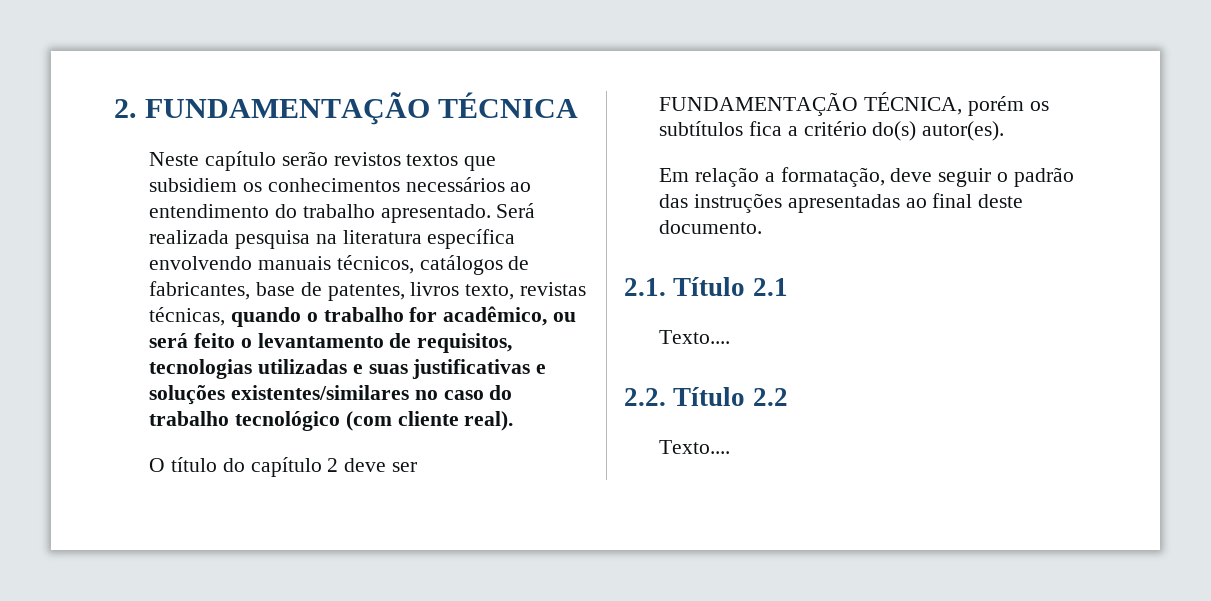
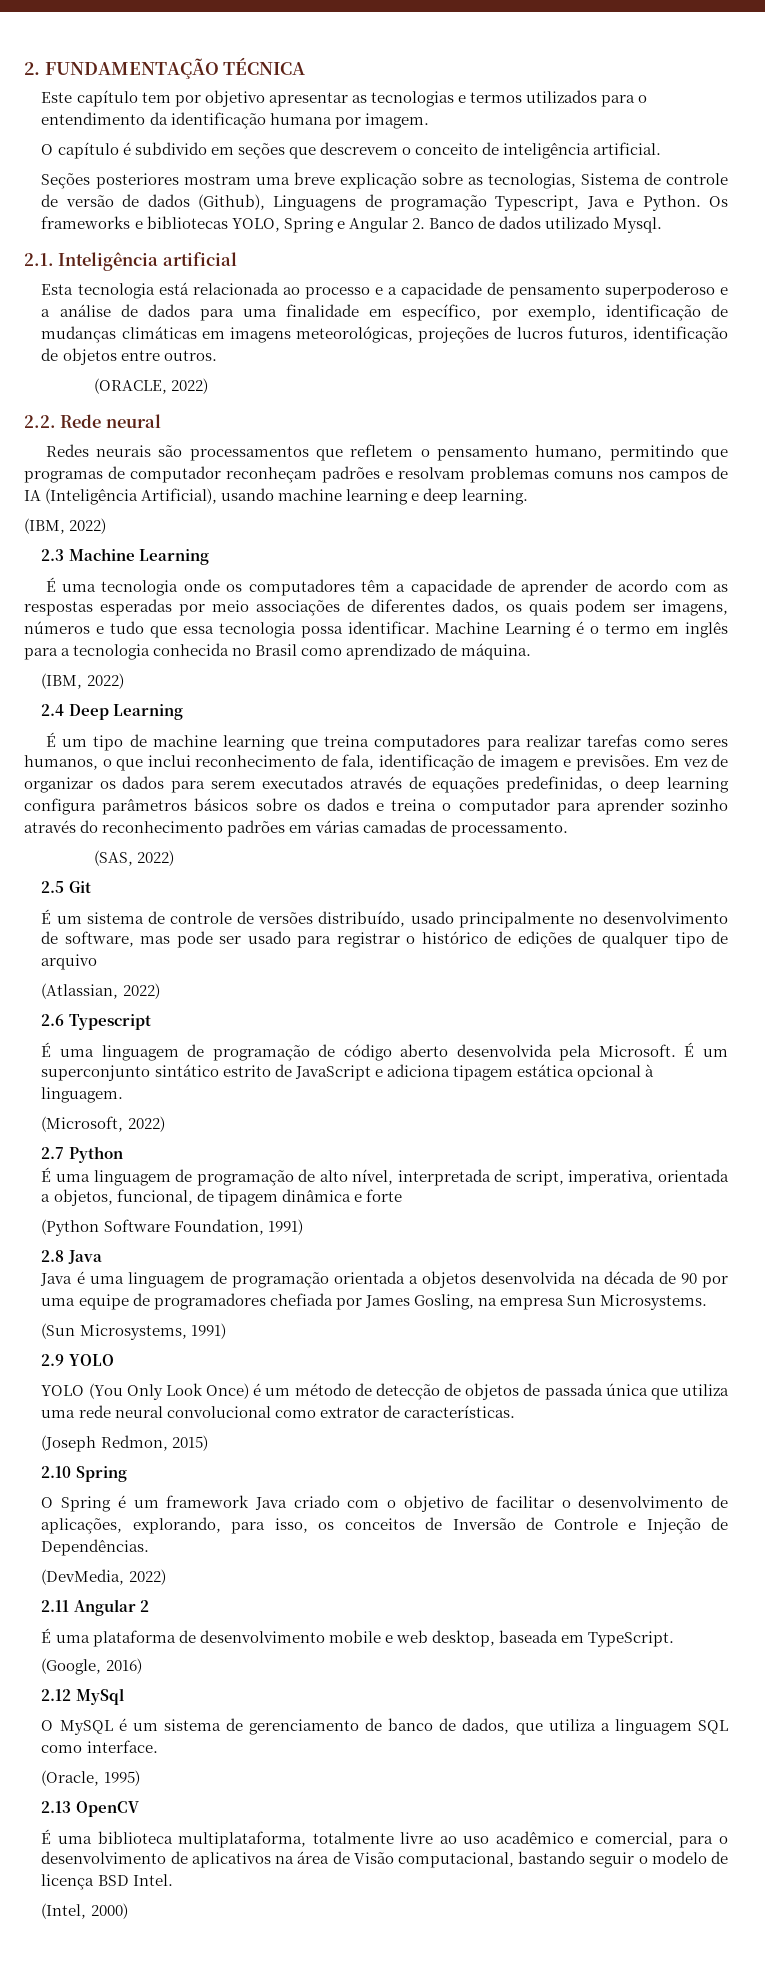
- Neste capítulo serão revistos textos que subsidiem os conhecimentos necessários ao entendimento do trabalho apresentado. Será realizada pesquisa na literatura específica envolvendo manuais técnicos, catálogos de fabricantes, base de patentes, livros texto, revistas técnicas, quando o trabalho for acadêmico, ou será feito o levantamento de requisitos, tecnologias utilizadas e suas justificativas e soluções existentes/similares no caso do trabalho tecnológico (com cliente real).
- O título do capítulo 2 deve ser FUNDAMENTAÇÃO TÉCNICA, porém os subtítulos fica a critério do(s) autor(es).
- Em relação a formatação, deve seguir o padrão das instruções apresentadas ao final deste documento.
- 2.1. Título 2.1
- Texto....
- 2.2. Título 2.2
- Texto....
+ Este capítulo tem por objetivo apresentar as tecnologias e termos utilizados para o entendimento da identificação humana por imagem.
+ O capítulo é subdivido em seções que descrevem o conceito de inteligência artificial.
+ Seções posteriores mostram uma breve explicação sobre as tecnologias, Sistema de controle de versão de dados (Github), Linguagens de programação Typescript, Java e Python. Os frameworks e bibliotecas YOLO, Spring e Angular 2. Banco de dados utilizado Mysql.
+ 2.1. Inteligência artificial
+ Esta tecnologia está relacionada ao processo e a capacidade de pensamento superpoderoso e a análise de dados para uma finalidade em específico, por exemplo, identificação de mudanças climáticas em imagens meteorológicas, projeções de lucros futuros, identificação de objetos entre outros.
+ (ORACLE, 2022)
+ 2.2. Rede neural
+ Redes neurais são processamentos que refletem o pensamento humano, permitindo que programas de computador reconheçam padrões e resolvam problemas comuns nos campos de IA (Inteligência Artificial), usando machine learning e deep learning.
+ (IBM, 2022)
+ 2.3 Machine Learning
+ É uma tecnologia onde os computadores têm a capacidade de aprender de acordo com as respostas esperadas por meio associações de diferentes dados, os quais podem ser imagens, números e tudo que essa tecnologia possa identificar. Machine Learning é o termo em inglês para a tecnologia conhecida no Brasil como aprendizado de máquina.
+ (IBM, 2022)
+ 2.4 Deep Learning
+ É um tipo de machine learning que treina computadores para realizar tarefas como seres humanos, o que inclui reconhecimento de fala, identificação de imagem e previsões. Em vez de organizar os dados para serem executados através de equações predefinidas, o deep learning configura parâmetros básicos sobre os dados e treina o computador para aprender sozinho através do reconhecimento padrões em várias camadas de processamento.
+ (SAS, 2022)
+ 2.5 Git
+ É um sistema de controle de versões distribuído, usado principalmente no desenvolvimento de software, mas pode ser usado para registrar o histórico de edições de qualquer tipo de arquivo
+ (Atlassian, 2022)
+ 2.6 Typescript
+ É uma linguagem de programação de código aberto desenvolvida pela Microsoft. É um superconjunto sintático estrito de JavaScript e adiciona tipagem estática opcional à linguagem.
+ (Microsoft, 2022)
+ 2.7 Python
+ É uma linguagem de programação de alto nível, interpretada de script, imperativa, orientada a objetos, funcional, de tipagem dinâmica e forte
+ (Python Software Foundation, 1991)
+ 2.8 Java
+ Java é uma linguagem de programação orientada a objetos desenvolvida na década de 90 por uma equipe de programadores chefiada por James Gosling, na empresa Sun Microsystems.
+ (Sun Microsystems, 1991)
+ 2.9 YOLO
+ YOLO (You Only Look Once) é um método de detecção de objetos de passada única que utiliza uma rede neural convolucional como extrator de características.
+ (Joseph Redmon, 2015)
+ 2.10 Spring
+ O Spring é um framework Java criado com o objetivo de facilitar o desenvolvimento de aplicações, explorando, para isso, os conceitos de Inversão de Controle e Injeção de Dependências.
+ (DevMedia, 2022)
+ 2.11 Angular 2
+ É uma plataforma de desenvolvimento mobile e web desktop, baseada em TypeScript.
+ (Google, 2016)
+ 2.12 MySql
+ O MySQL é um sistema de gerenciamento de banco de dados, que utiliza a linguagem SQL como interface.
+ (Oracle, 1995)
+ 2.13 OpenCV
+ É uma biblioteca multiplataforma, totalmente livre ao uso acadêmico e comercial, para o desenvolvimento de aplicativos na área de Visão computacional, bastando seguir o modelo de licença BSD Intel.
+ (Intel, 2000)

